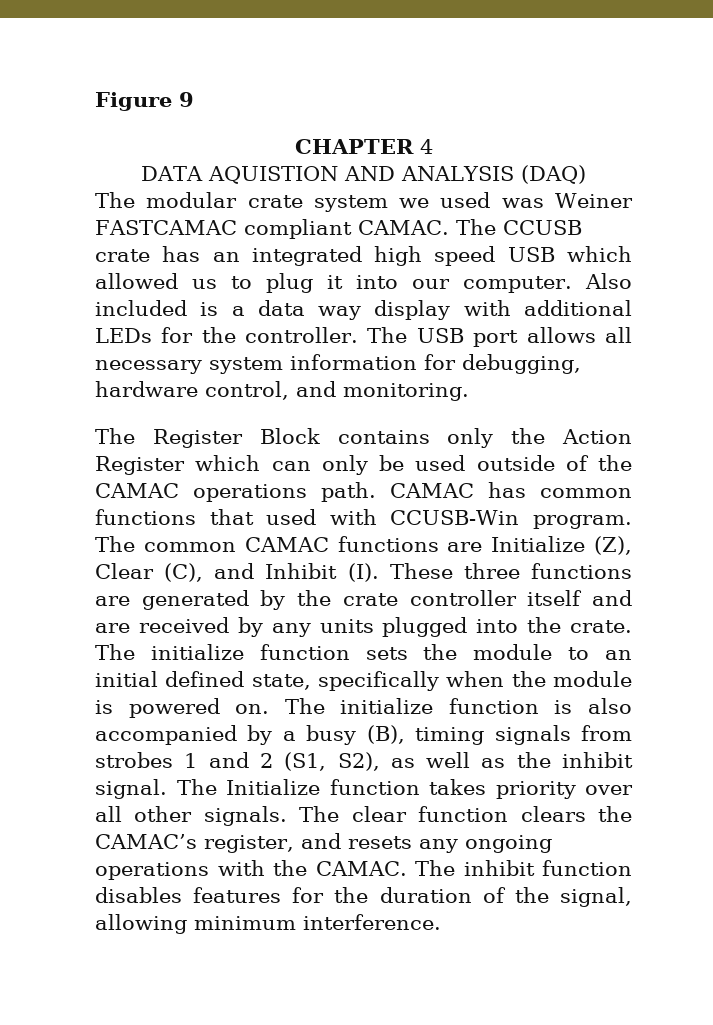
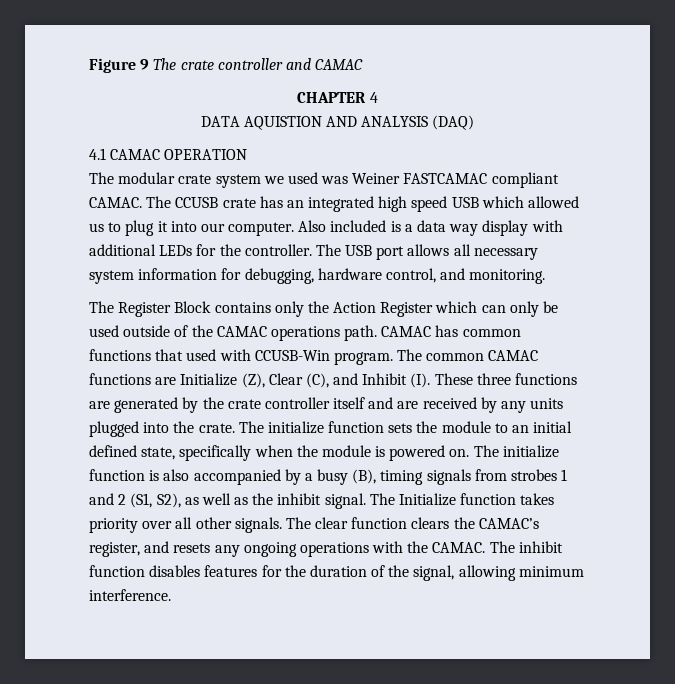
- Figure 9
+ Figure 9 The crate controller and CAMAC
+ 4.1 CAMAC OPERATION

